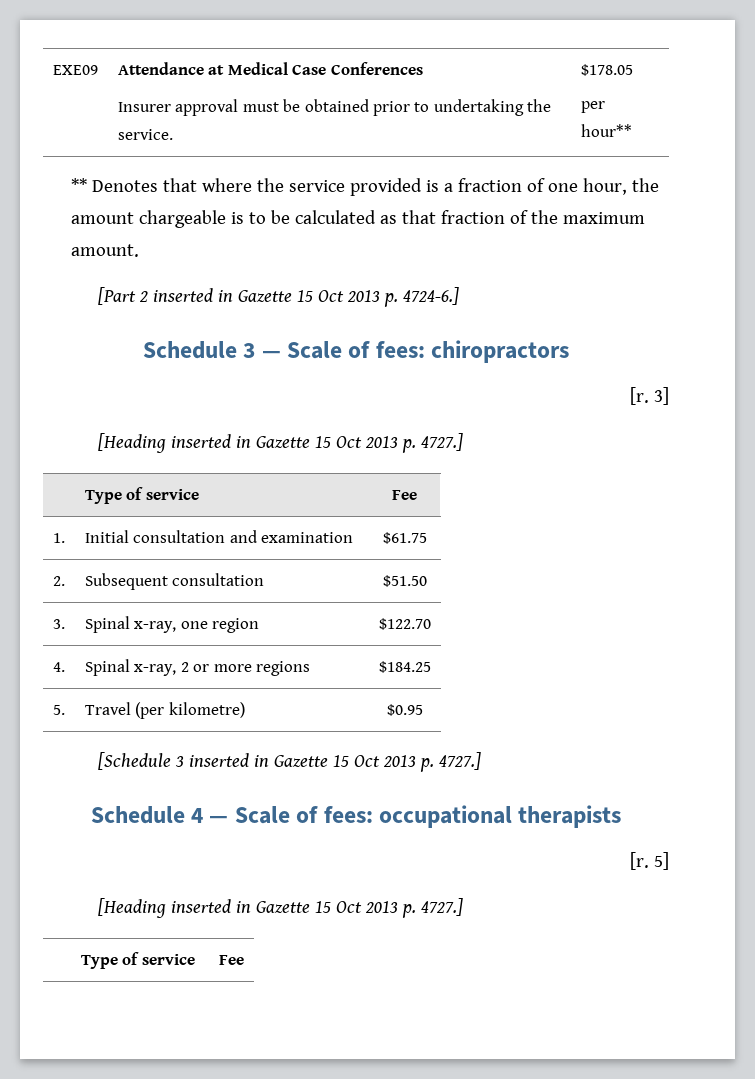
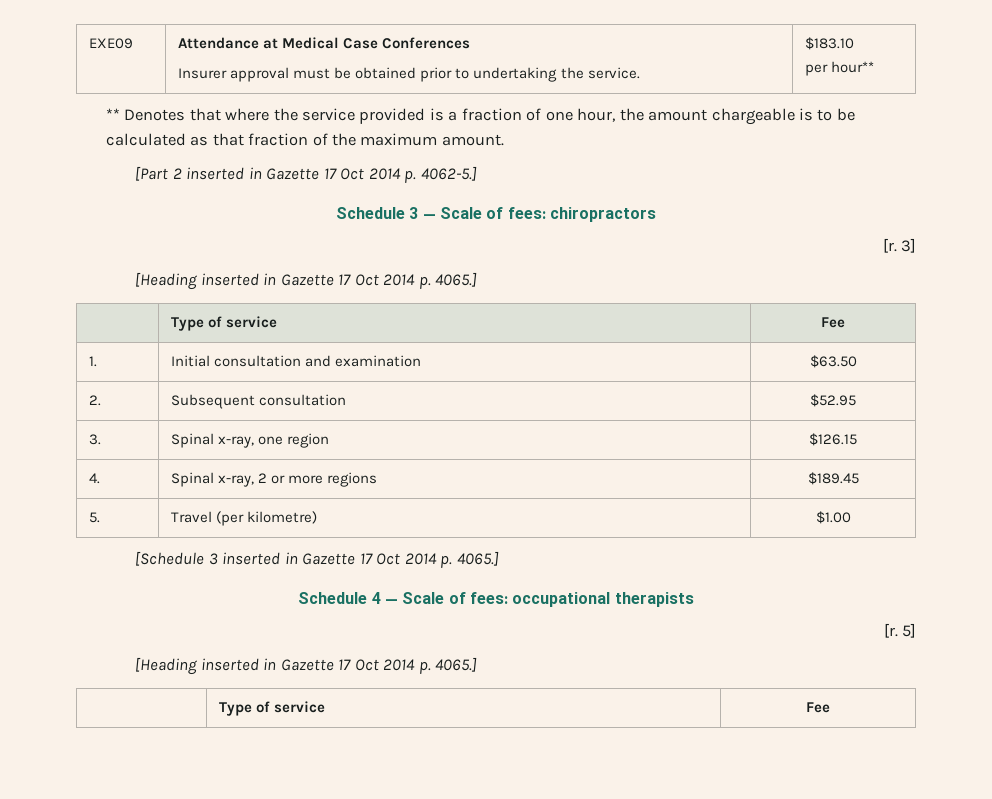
  EXE09 | Attendance at Medical Case Conferences
- Insurer approval must be obtained prior to undertaking the service. | $178.05
+ Insurer approval must be obtained prior to undertaking the service. | $183.10
- [Part 2 inserted in Gazette 15 Oct 2013 p. 4724-6.]
+ [Part 2 inserted in Gazette 17 Oct 2014 p. 4062-5.]
  3]
- [Heading inserted in Gazette 15 Oct 2013 p. 4727.]
+ [Heading inserted in Gazette 17 Oct 2014 p. 4065.]
- 1. | Initial consultation and examination | $61.75
+ 1. | Initial consultation and examination | $63.50
- 2. | Subsequent consultation | $51.50
+ 2. | Subsequent consultation | $52.95
- 3. | Spinal x-ray, one region | $122.70
+ 3. | Spinal x-ray, one region | $126.15
- 4. | Spinal x-ray, 2 or more regions | $184.25
+ 4. | Spinal x-ray, 2 or more regions | $189.45
- 5. | Travel (per kilometre) | $0.95
+ 5. | Travel (per kilometre) | $1.00
- [Schedule 3 inserted in Gazette 15 Oct 2013 p. 4727.]
+ [Schedule 3 inserted in Gazette 17 Oct 2014 p. 4065.]
  5]
- [Heading inserted in Gazette 15 Oct 2013 p. 4727.]
+ [Heading inserted in Gazette 17 Oct 2014 p. 4065.]

